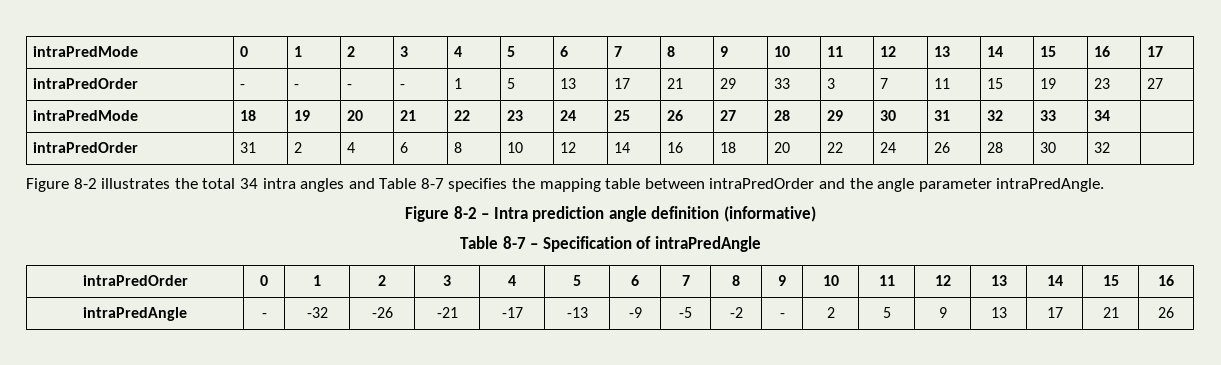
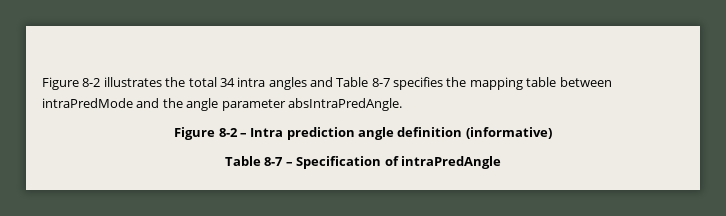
- intraPredMode | 0 | 1 | 2 | 3 | 4 | 5 | 6 | 7 | 8 | 9 | 10 | 11 | 12 | 13 | 14 | 15 | 16 | 17
- intraPredOrder | - | - | - | - | 1 | 5 | 13 | 17 | 21 | 29 | 33 | 3 | 7 | 11 | 15 | 19 | 23 | 27
- intraPredMode | 18 | 19 | 20 | 21 | 22 | 23 | 24 | 25 | 26 | 27 | 28 | 29 | 30 | 31 | 32 | 33 | 34 |
- intraPredOrder | 31 | 2 | 4 | 6 | 8 | 10 | 12 | 14 | 16 | 18 | 20 | 22 | 24 | 26 | 28 | 30 | 32 |
- Figure 8-2 illustrates the total 34 intra angles and Table 8-7 specifies the mapping table between intraPredOrder and the angle parameter intraPredAngle.
+ Figure 8-2 illustrates the total 34 intra angles and Table 8-7 specifies the mapping table between intraPredMode and the angle parameter absIntraPredAngle.
- intraPredOrder | 0 | 1 | 2 | 3 | 4 | 5 | 6 | 7 | 8 | 9 | 10 | 11 | 12 | 13 | 14 | 15 | 16
- intraPredAngle | - | -32 | -26 | -21 | -17 | -13 | -9 | -5 | -2 | - | 2 | 5 | 9 | 13 | 17 | 21 | 26

